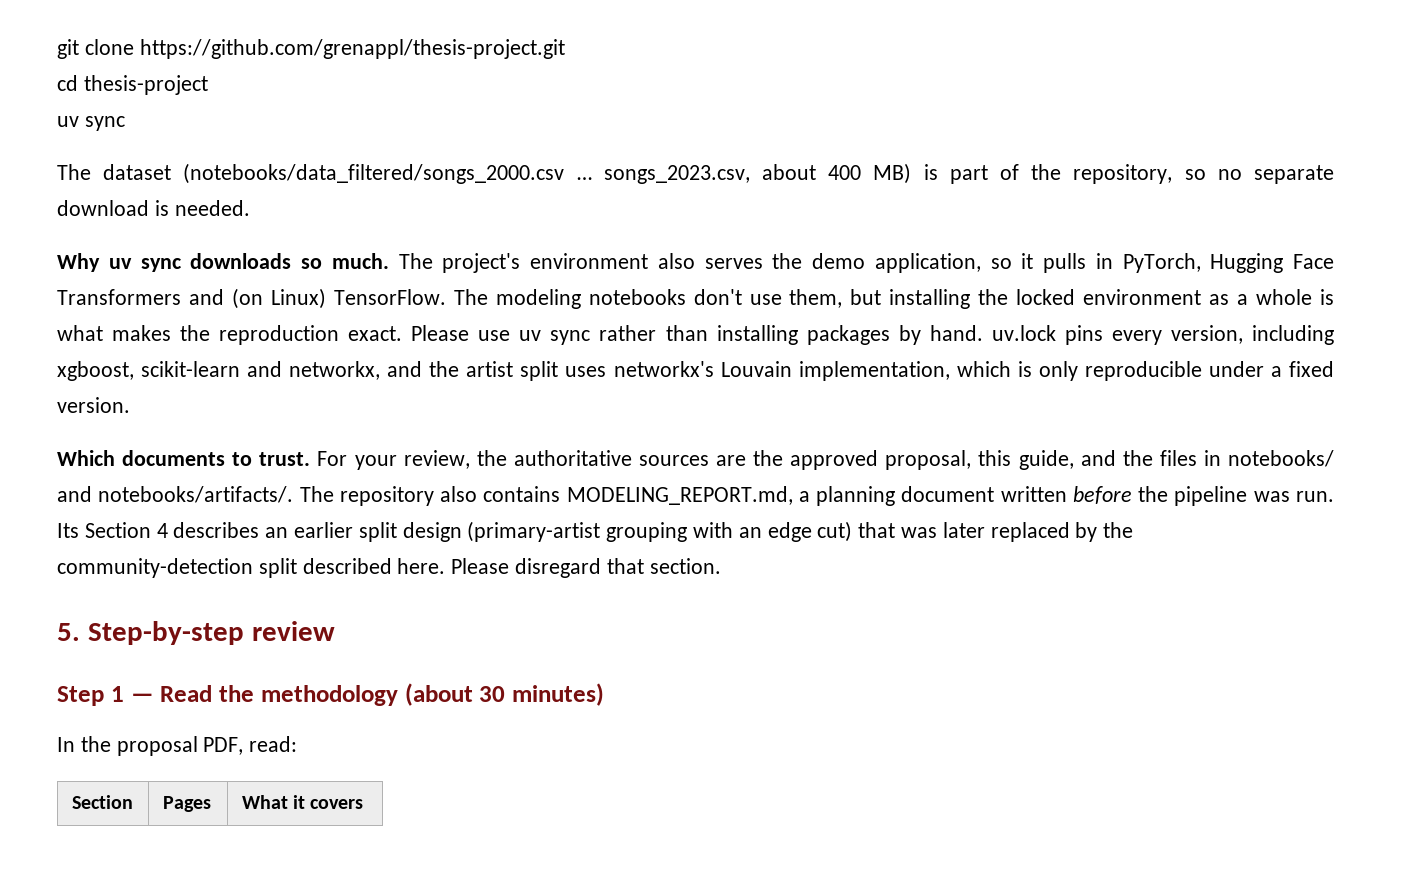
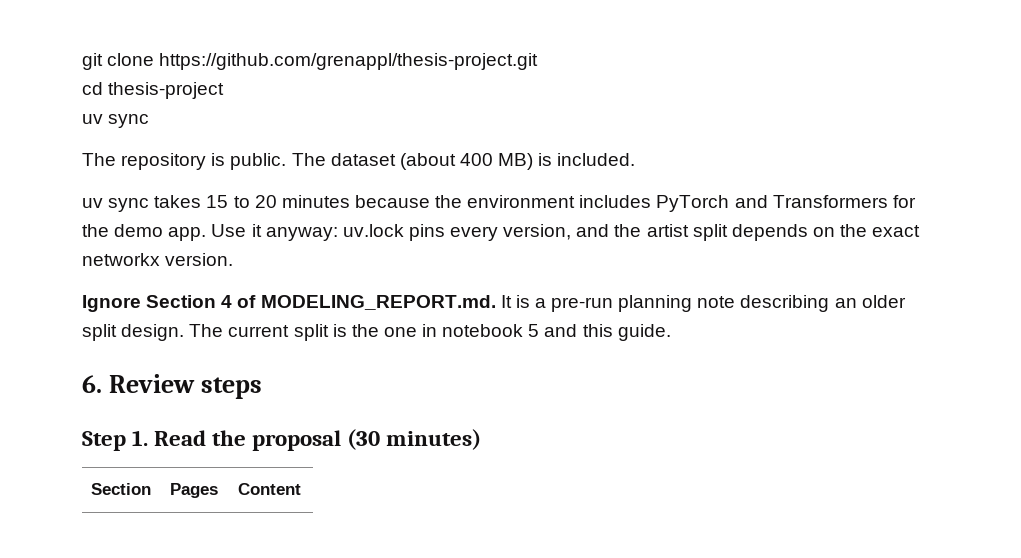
- The dataset (notebooks/data_filtered/songs_2000.csv … songs_2023.csv, about 400 MB) is part of the repository, so no separate download is needed.
- Why uv sync downloads so much. The project's environment also serves the demo application, so it pulls in PyTorch, Hugging Face Transformers and (on Linux) TensorFlow. The modeling notebooks don't use them, but installing the locked environment as a whole is what makes the reproduction exact. Please use uv sync rather than installing packages by hand. uv.lock pins every version, including xgboost, scikit-learn and networkx, and the artist split uses networkx's Louvain implementation, which is only reproducible under a fixed version.
- Which documents to trust. For your review, the authoritative sources are the approved proposal, this guide, and the files in notebooks/ and notebooks/artifacts/. The repository also contains MODELING_REPORT.md, a planning document written before the pipeline was run. Its Section 4 describes an earlier split design (primary-artist grouping with an edge cut) that was later replaced by the community-detection split described here. Please disregard that section.
- 5. Step-by-step review
- Step 1 — Read the methodology (about 30 minutes)
- In the proposal PDF, read:
+ The repository is public. The dataset (about 400 MB) is included.
+ uv sync takes 15 to 20 minutes because the environment includes PyTorch and Transformers for the demo app. Use it anyway: uv.lock pins every version, and the artist split depends on the exact networkx version.
+ Ignore Section 4 of MODELING_REPORT.md. It is a pre-run planning note describing an older split design. The current split is the one in notebook 5 and this guide.
+ 6. Review steps
+ Step 1. Read the proposal (30 minutes)
- Section | Pages | What it covers
+ Section | Pages | Content

